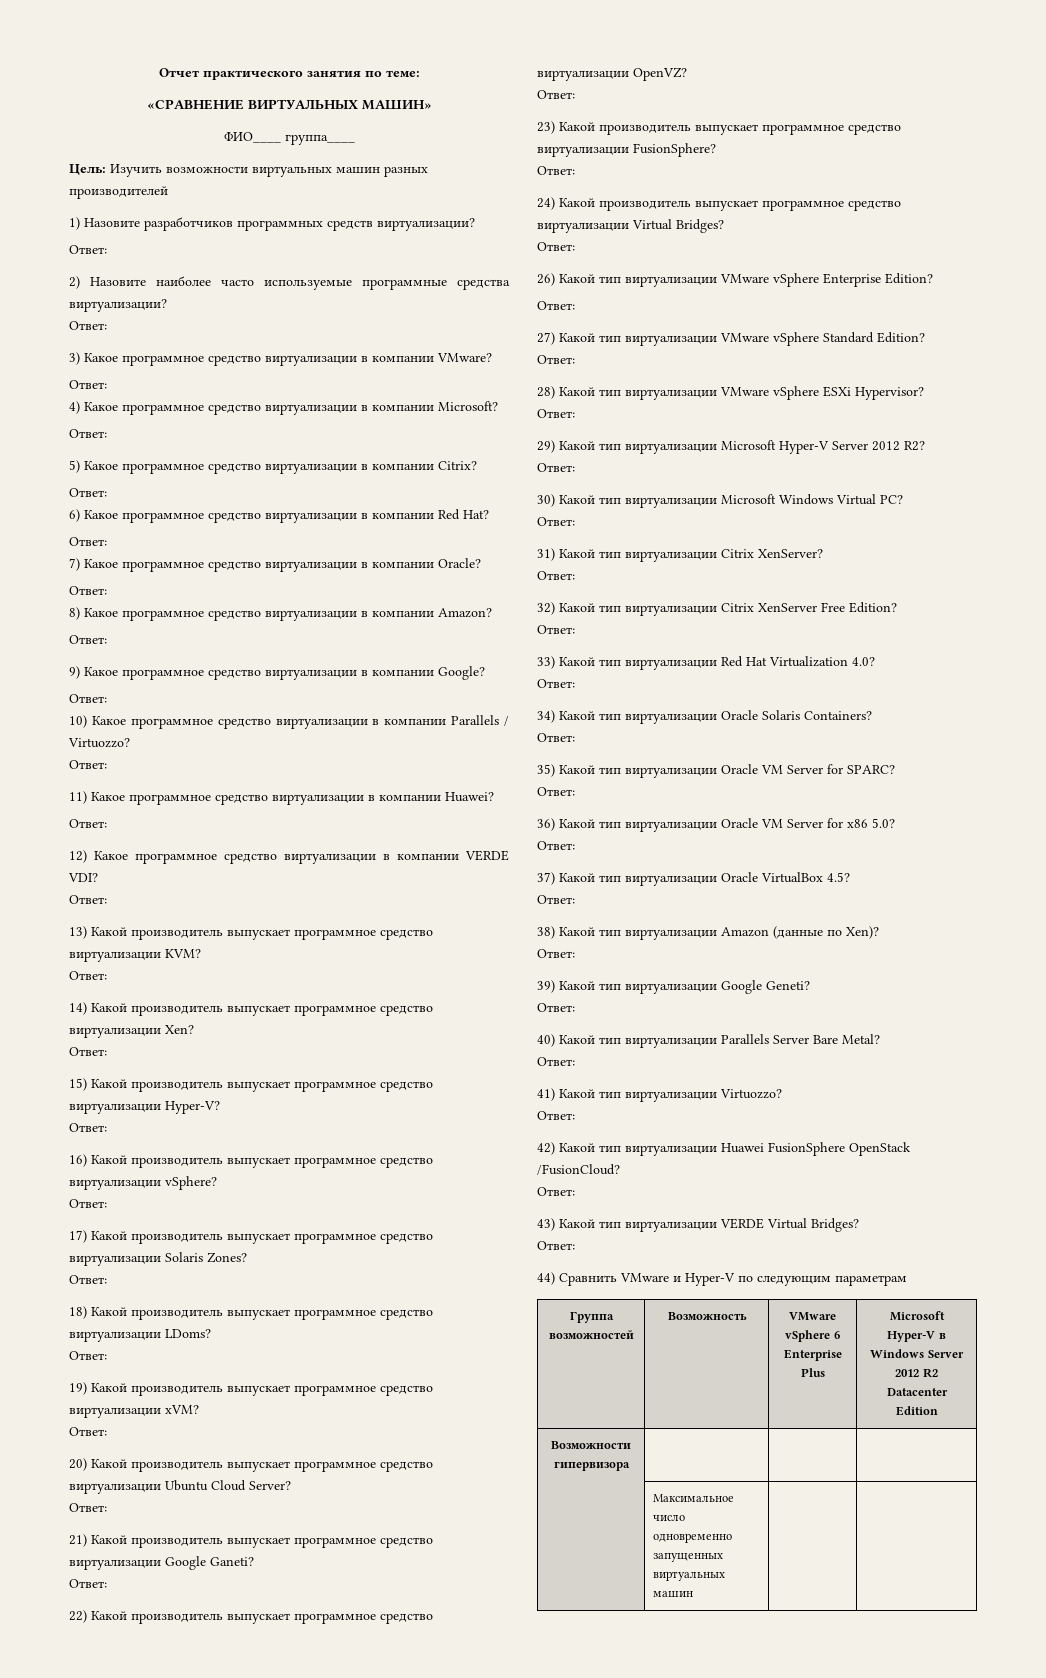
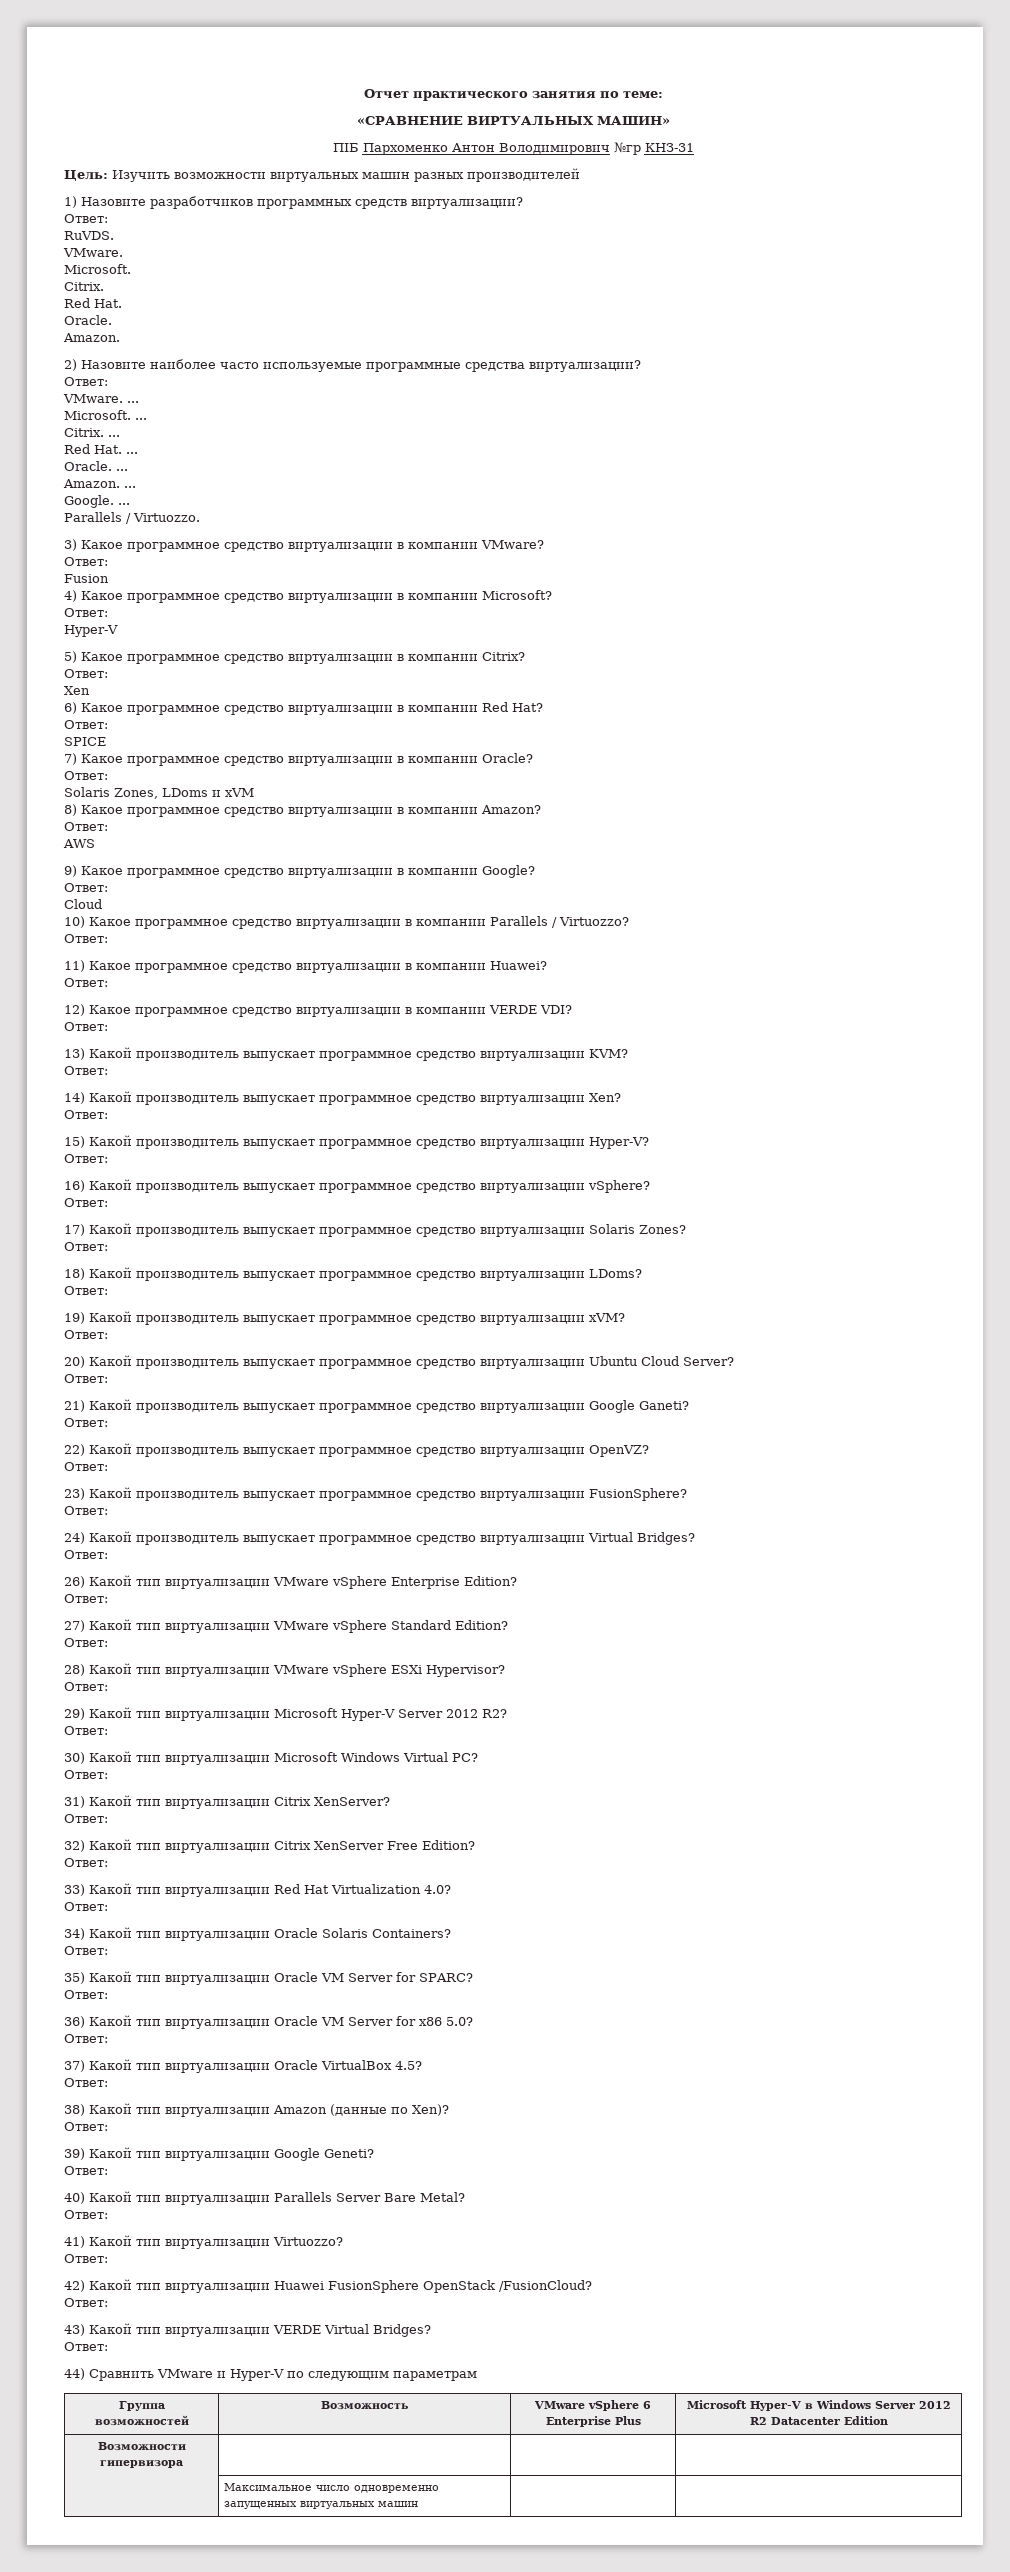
- ФИО____ группа____
+ ПІБ Пархоменко Антон Володимирович №гр КНЗ-31
+ RuVDS.
+ VMware.
+ Microsoft.
+ Citrix.
+ Red Hat.
+ Oracle.
+ Amazon.
+ VMware. ...
+ Microsoft. ...
+ Citrix. ...
+ Red Hat. ...
+ Oracle. ...
+ Amazon. ...
+ Google. ...
+ Parallels / Virtuozzo.
+ Fusion
  4) Какое программное средство виртуализации в компании Microsoft?
  Ответ:
+ Hyper-V
+ Xen
+ SPICE
+ Solaris Zones, LDoms и xVM
+ AWS
  9) Какое программное средство виртуализации в компании Google?
  Ответ:
+ Cloud

